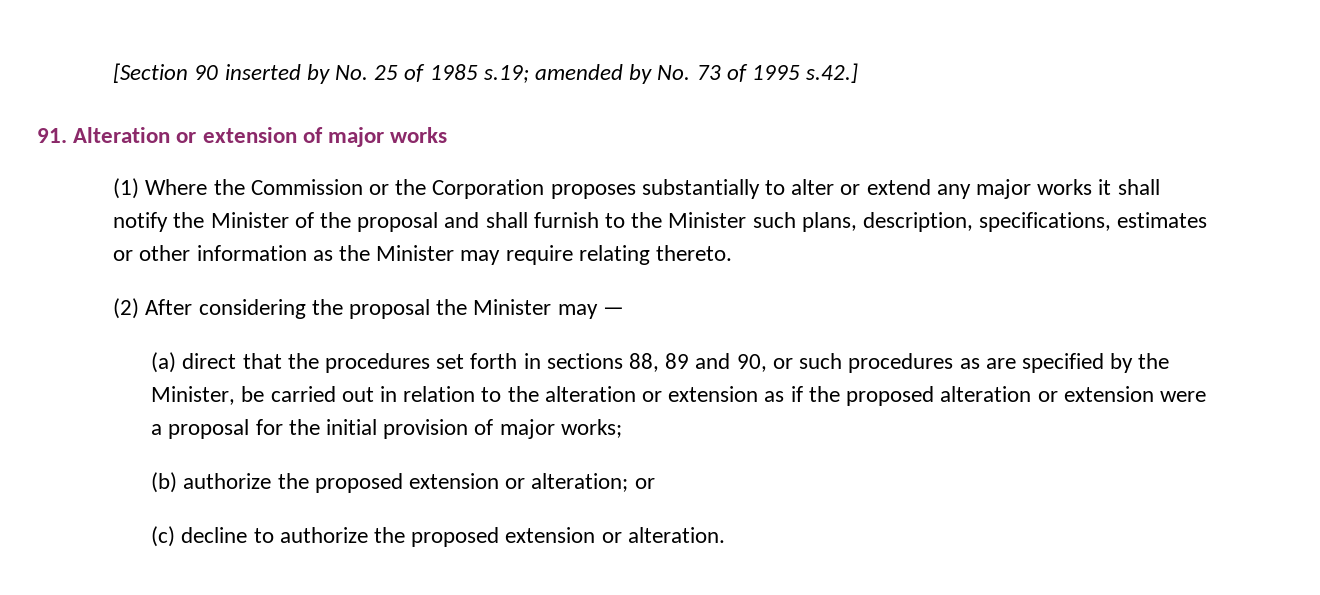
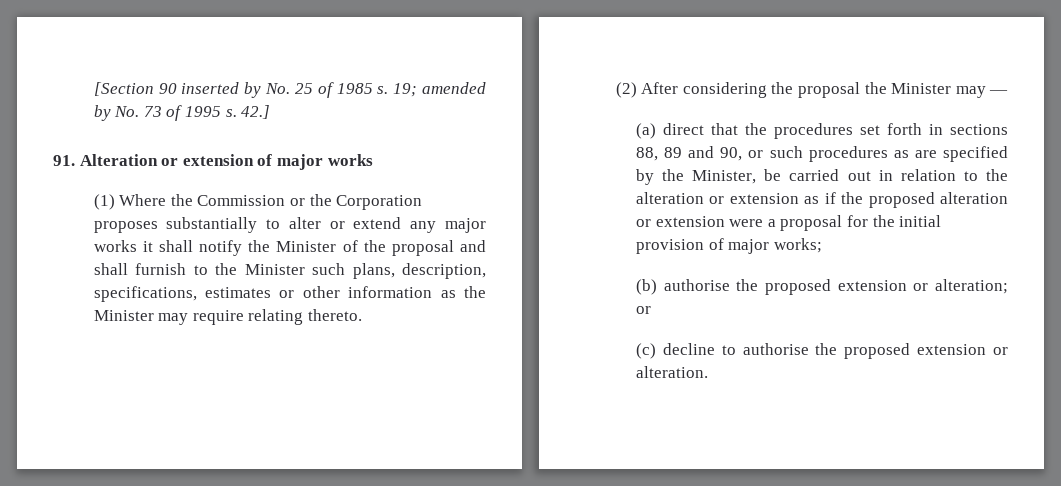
- [Section 90 inserted by No. 25 of 1985 s.19; amended by No. 73 of 1995 s.42.]
+ [Section 90 inserted by No. 25 of 1985 s. 19; amended by No. 73 of 1995 s. 42.]
- (b) authorize the proposed extension or alteration; or
+ (b) authorise the proposed extension or alteration; or
- (c) decline to authorize the proposed extension or alteration.
+ (c) decline to authorise the proposed extension or alteration.

